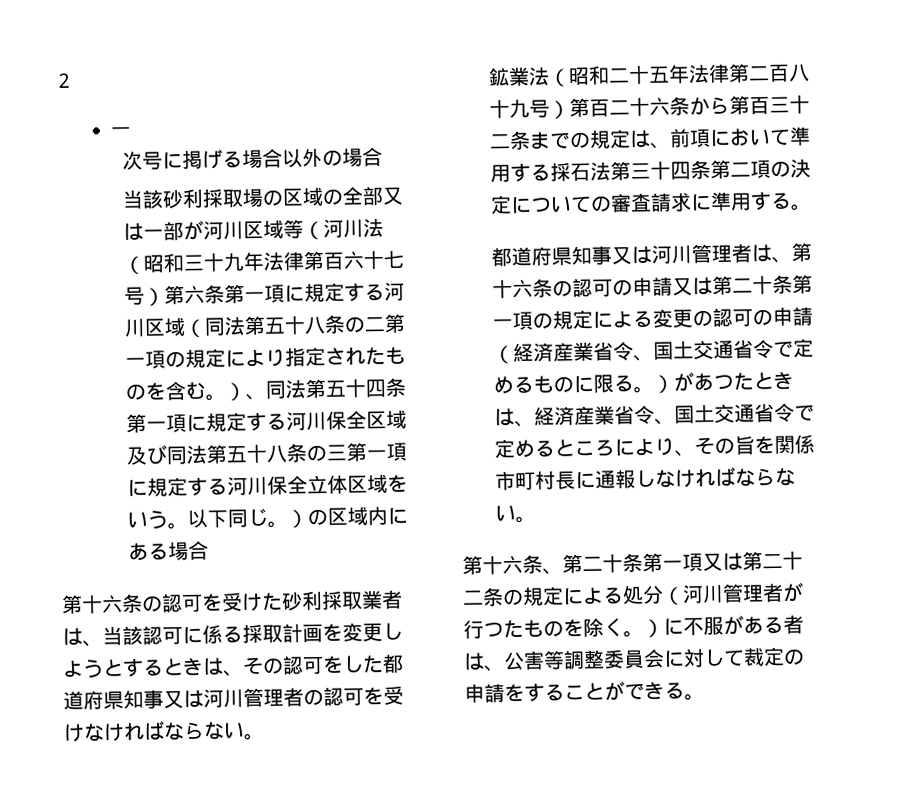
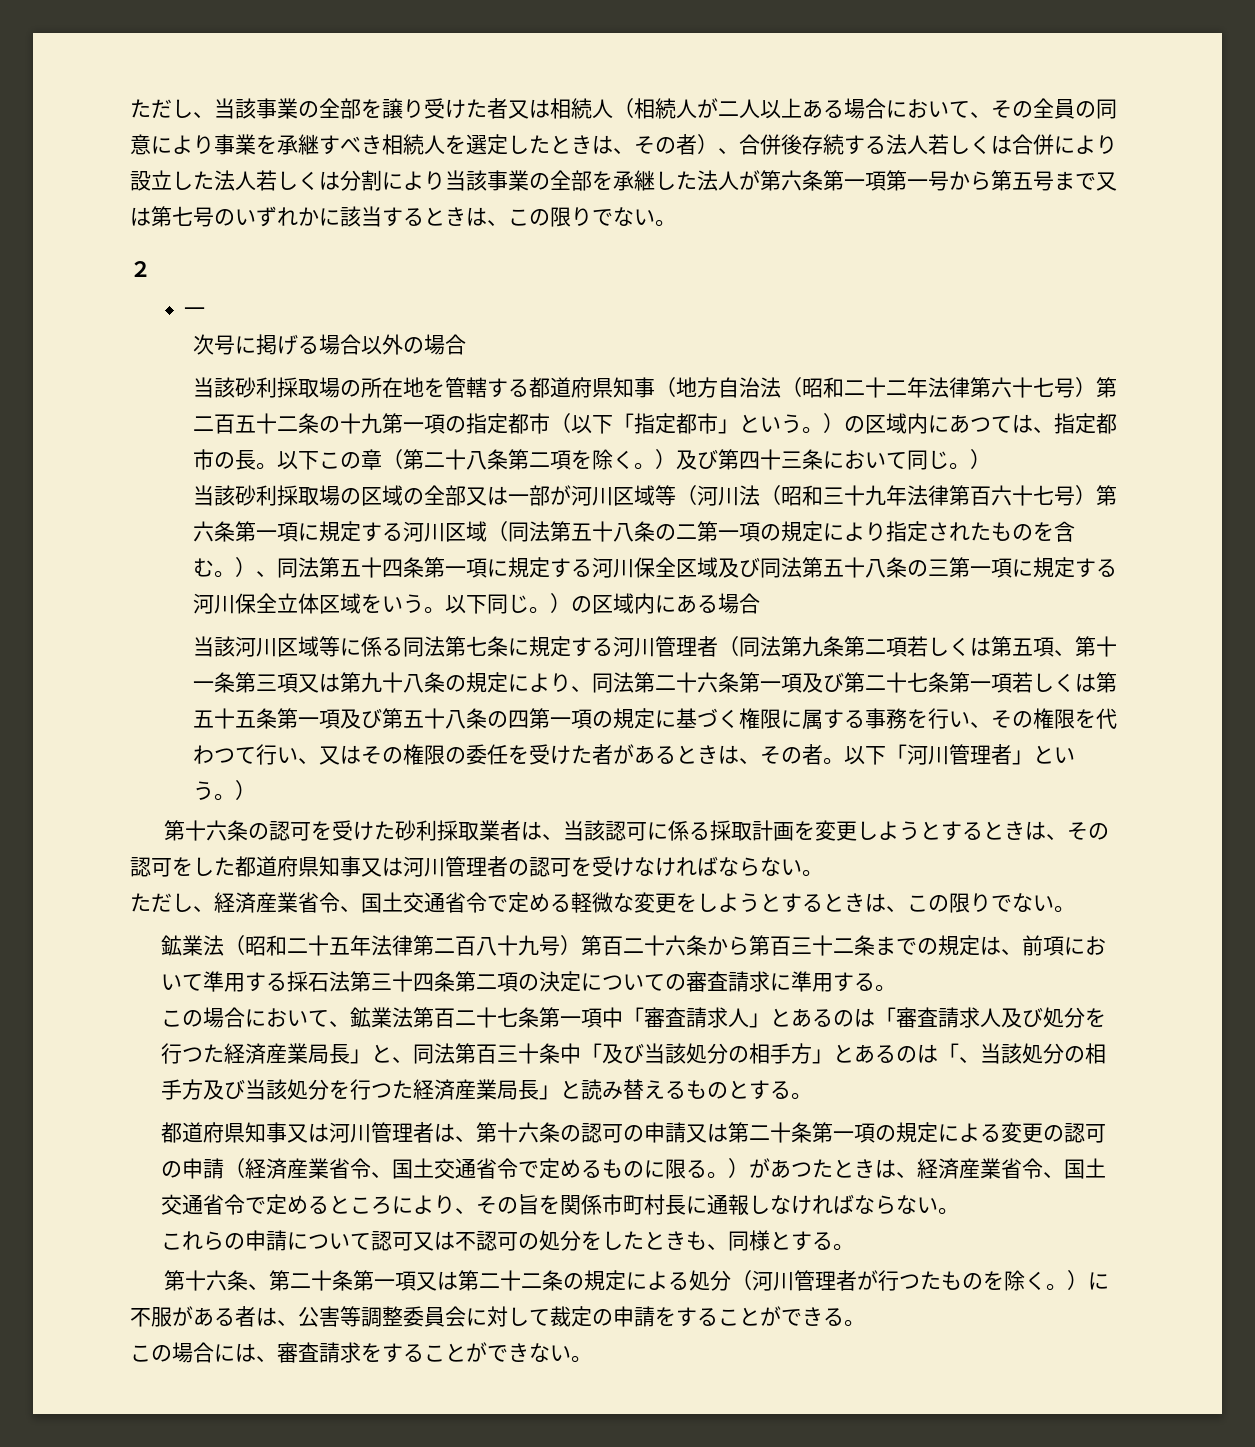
+ ただし、当該事業の全部を譲り受けた者又は相続人（相続人が二人以上ある場合において、その全員の同意により事業を承継すべき相続人を選定したときは、その者）、合併後存続する法人若しくは合併により設立した法人若しくは分割により当該事業の全部を承継した法人が第六条第一項第一号から第五号まで又は第七号のいずれかに該当するときは、この限りでない。
+ 当該砂利採取場の所在地を管轄する都道府県知事（地方自治法（昭和二十二年法律第六十七号）第二百五十二条の十九第一項の指定都市（以下「指定都市」という。）の区域内にあつては、指定都市の長。以下この章（第二十八条第二項を除く。）及び第四十三条において同じ。）
+ 当該河川区域等に係る同法第七条に規定する河川管理者（同法第九条第二項若しくは第五項、第十一条第三項又は第九十八条の規定により、同法第二十六条第一項及び第二十七条第一項若しくは第五十五条第一項及び第五十八条の四第一項の規定に基づく権限に属する事務を行い、その権限を代わつて行い、又はその権限の委任を受けた者があるときは、その者。以下「河川管理者」という。）
+ ただし、経済産業省令、国土交通省令で定める軽微な変更をしようとするときは、この限りでない。
+ この場合において、鉱業法第百二十七条第一項中「審査請求人」とあるのは「審査請求人及び処分を行つた経済産業局長」と、同法第百三十条中「及び当該処分の相手方」とあるのは「、当該処分の相手方及び当該処分を行つた経済産業局長」と読み替えるものとする。
+ これらの申請について認可又は不認可の処分をしたときも、同様とする。
+ この場合には、審査請求をすることができない。

